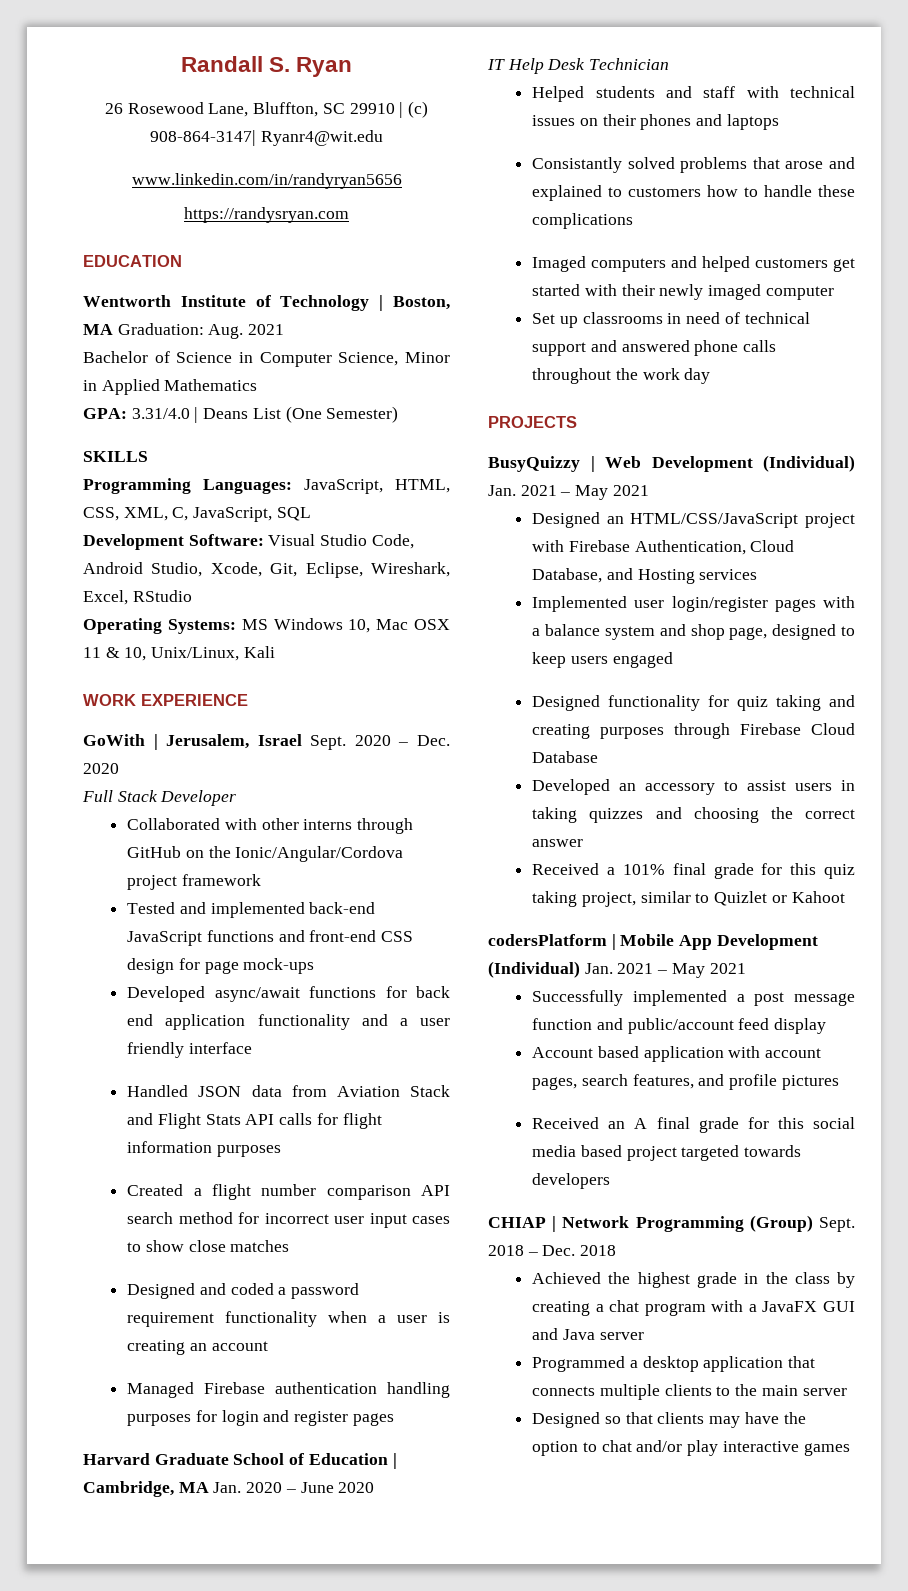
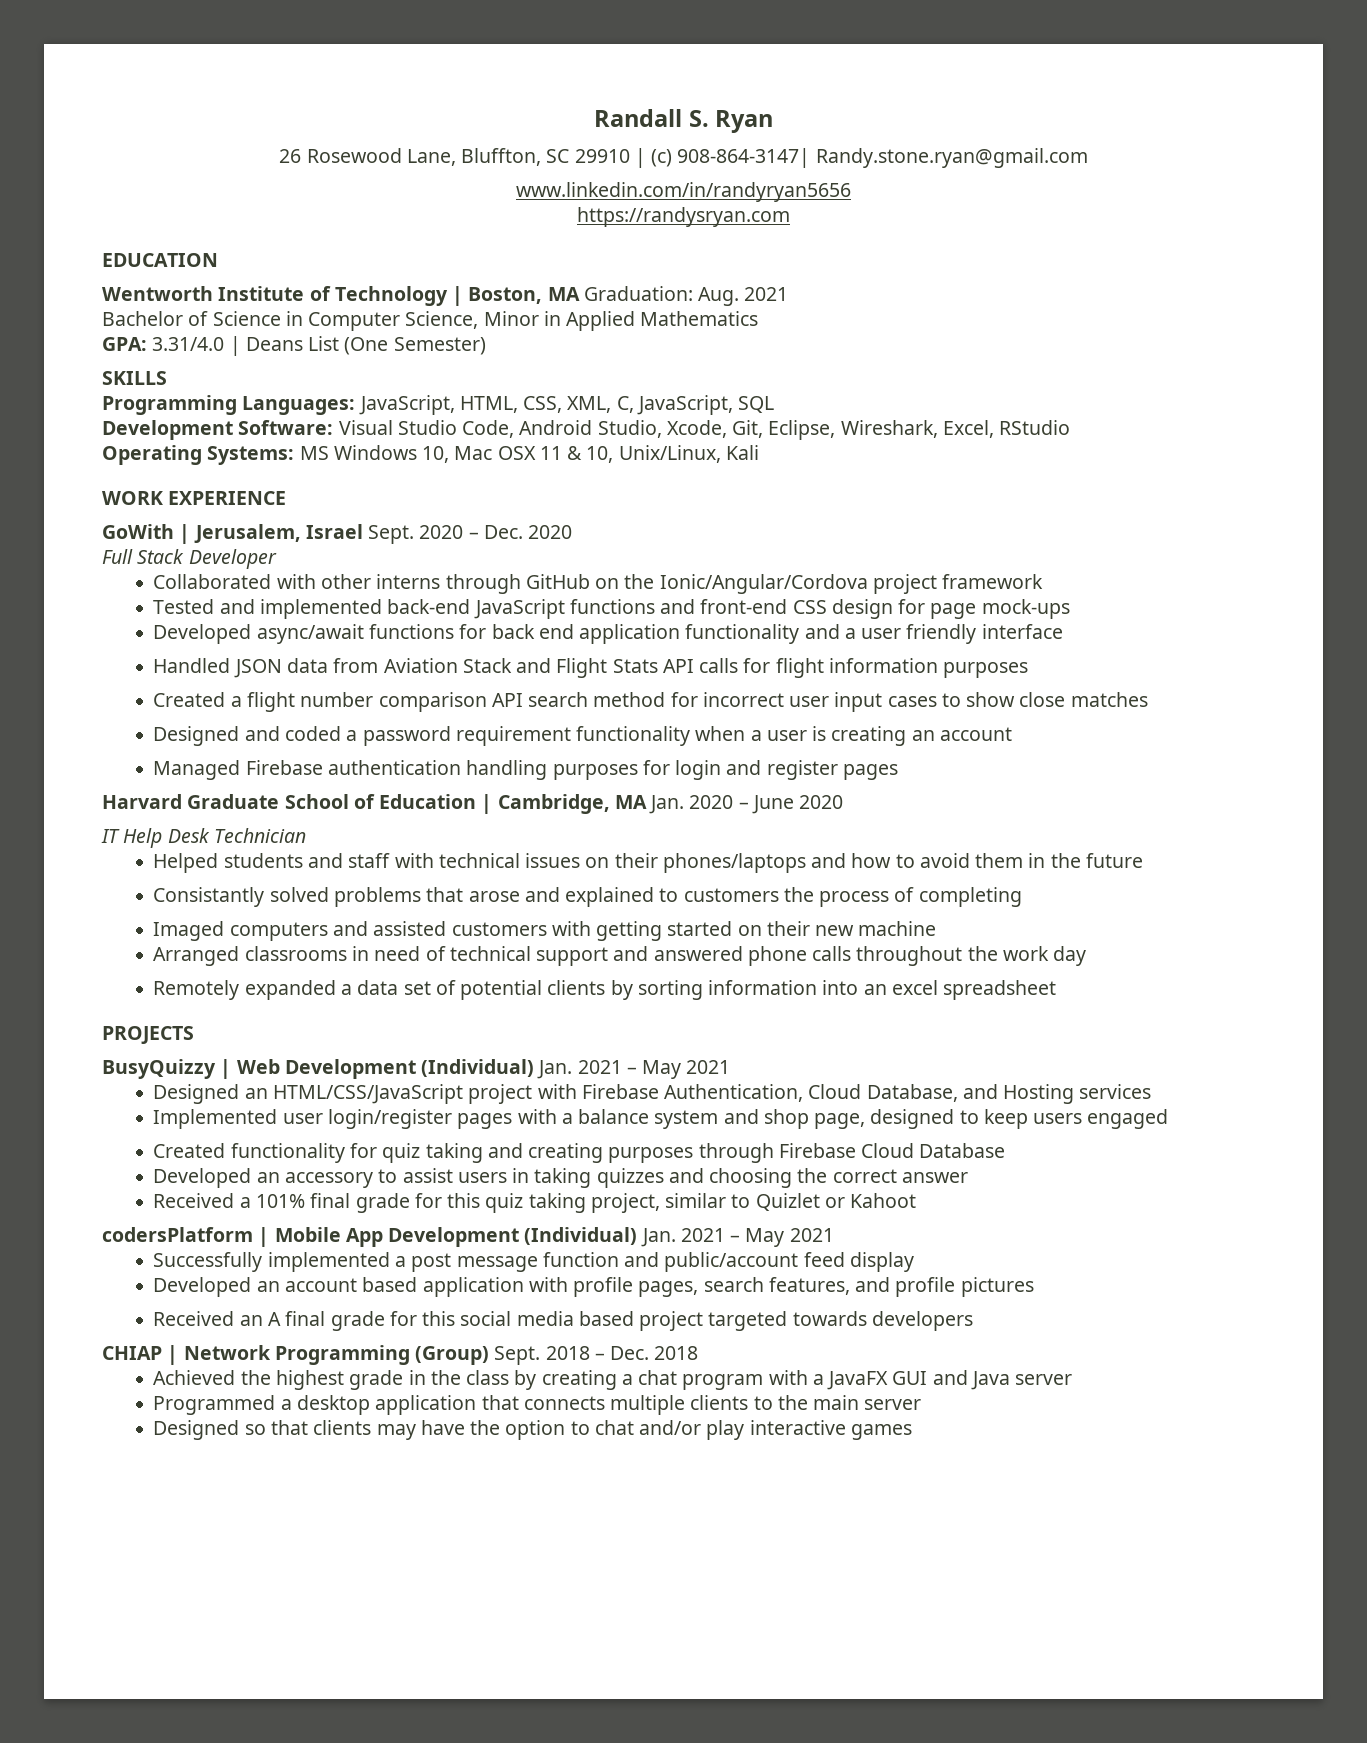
- 26 Rosewood Lane, Bluffton, SC 29910 | (c) 908-864-3147| Ryanr4@wit.edu
+ 26 Rosewood Lane, Bluffton, SC 29910 | (c) 908-864-3147| Randy.stone.ryan@gmail.com
- Helped students and staff with technical issues on their phones and laptops
+ Helped students and staff with technical issues on their phones/laptops and how to avoid them in the future
- Consistantly solved problems that arose and explained to customers how to handle these complications
- Imaged computers and helped customers get started with their newly imaged computer
- Set up classrooms in need of technical support and answered phone calls throughout the work day
+ Consistantly solved problems that arose and explained to customers the process of completing
+ Imaged computers and assisted customers with getting started on their new machine
+ Arranged classrooms in need of technical support and answered phone calls throughout the work day
+ Remotely expanded a data set of potential clients by sorting information into an excel spreadsheet
- Designed functionality for quiz taking and creating purposes through Firebase Cloud Database
+ Created functionality for quiz taking and creating purposes through Firebase Cloud Database
- Account based application with account pages, search features, and profile pictures
+ Developed an account based application with profile pages, search features, and profile pictures

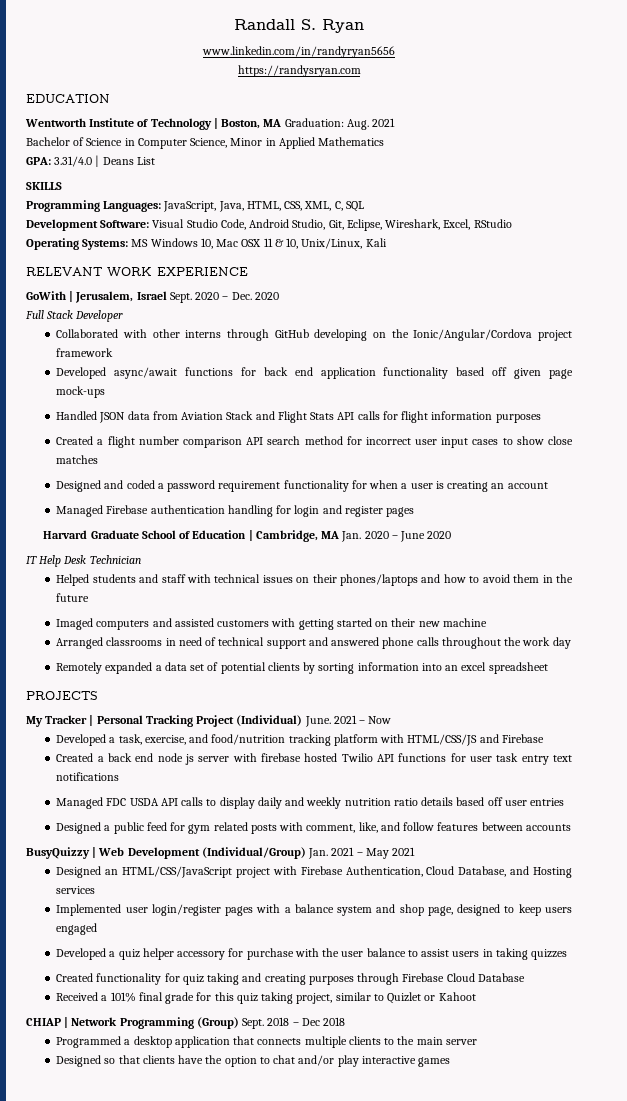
- 26 Rosewood Lane, Bluffton, SC 29910 | (c) 908-864-3147| Randy.stone.ryan@gmail.com
- GPA: 3.31/4.0 | Deans List (One Semester)
+ GPA: 3.31/4.0 | Deans List
- Programming Languages: JavaScript, HTML, CSS, XML, C, JavaScript, SQL
+ Programming Languages: JavaScript, Java, HTML, CSS, XML, C, SQL
- Development Software: Visual Studio Code, Android Studio, Xcode, Git, Eclipse, Wireshark, Excel, RStudio
+ Development Software: Visual Studio Code, Android Studio, Git, Eclipse, Wireshark, Excel, RStudio
- WORK EXPERIENCE
+ RELEVANT WORK EXPERIENCE
- Collaborated with other interns through GitHub on the Ionic/Angular/Cordova project framework
+ Collaborated with other interns through GitHub developing on the Ionic/Angular/Cordova project framework
- Tested and implemented back-end JavaScript functions and front-end CSS design for page mock-ups
- Developed async/await functions for back end application functionality and a user friendly interface
+ Developed async/await functions for back end application functionality based off given page mock-ups
- Designed and coded a password requirement functionality when a user is creating an account
+ Designed and coded a password requirement functionality for when a user is creating an account
- Managed Firebase authentication handling purposes for login and register pages
+ Managed Firebase authentication handling for login and register pages
- Consistantly solved problems that arose and explained to customers the process of completing
+ My Tracker | Personal Tracking Project (Individual) June. 2021 – Now
+ Developed a task, exercise, and food/nutrition tracking platform with HTML/CSS/JS and Firebase
+ Created a back end node js server with firebase hosted Twilio API functions for user task entry text notifications
+ Managed FDC USDA API calls to display daily and weekly nutrition ratio details based off user entries
+ Designed a public feed for gym related posts with comment, like, and follow features between accounts
- BusyQuizzy | Web Development (Individual) Jan. 2021 – May 2021
+ BusyQuizzy | Web Development (Individual/Group) Jan. 2021 – May 2021
+ Developed a quiz helper accessory for purchase with the user balance to assist users in taking quizzes
- Developed an accessory to assist users in taking quizzes and choosing the correct answer
- codersPlatform | Mobile App Development (Individual) Jan. 2021 – May 2021
- Successfully implemented a post message function and public/account feed display
- Developed an account based application with profile pages, search features, and profile pictures
- Received an A final grade for this social media based project targeted towards developers
- 2018 – Dec. 2018
- Achieved the highest grade in the class by creating a chat program with a JavaFX GUI and Java server
+ 2018 – Dec 2018
- Designed so that clients may have the option to chat and/or play interactive games
+ Designed so that clients have the option to chat and/or play interactive games

